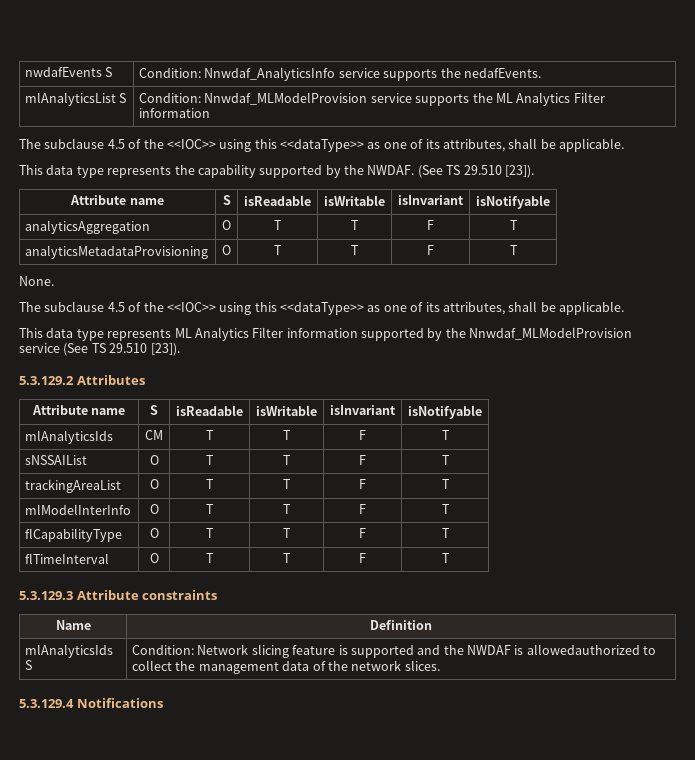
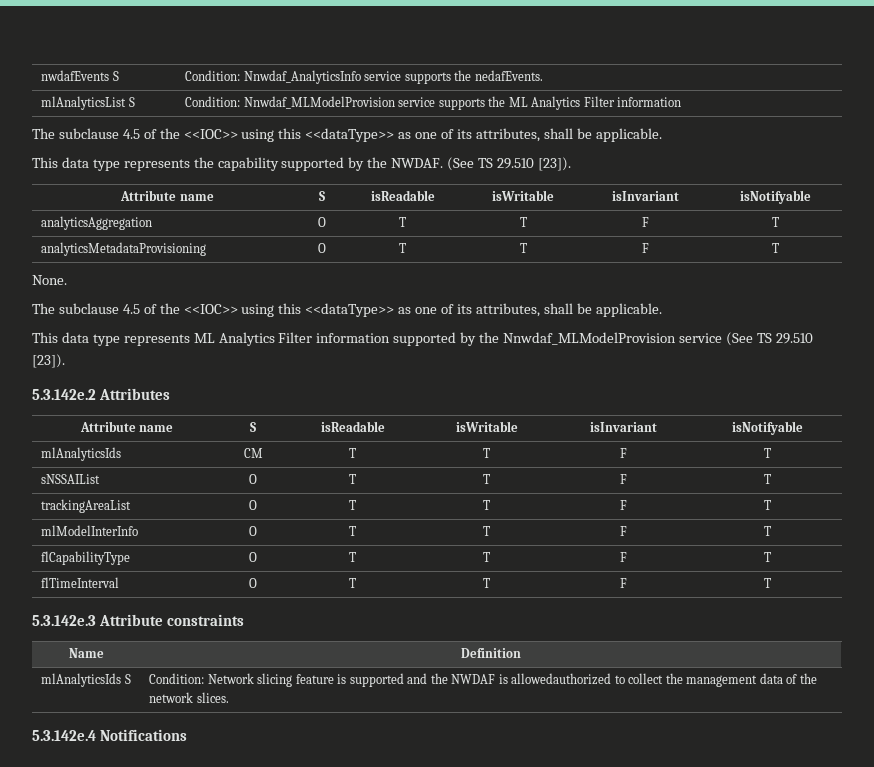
- 5.3.129.2 Attributes
+ 5.3.142e.2 Attributes
- 5.3.129.3 Attribute constraints
+ 5.3.142e.3 Attribute constraints
- 5.3.129.4 Notifications
+ 5.3.142e.4 Notifications

